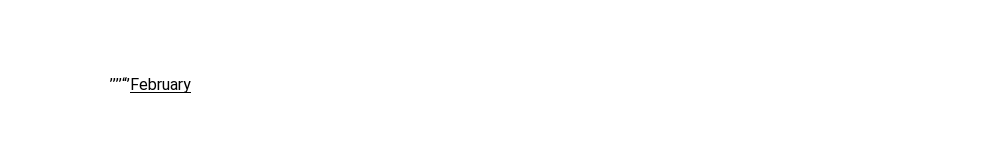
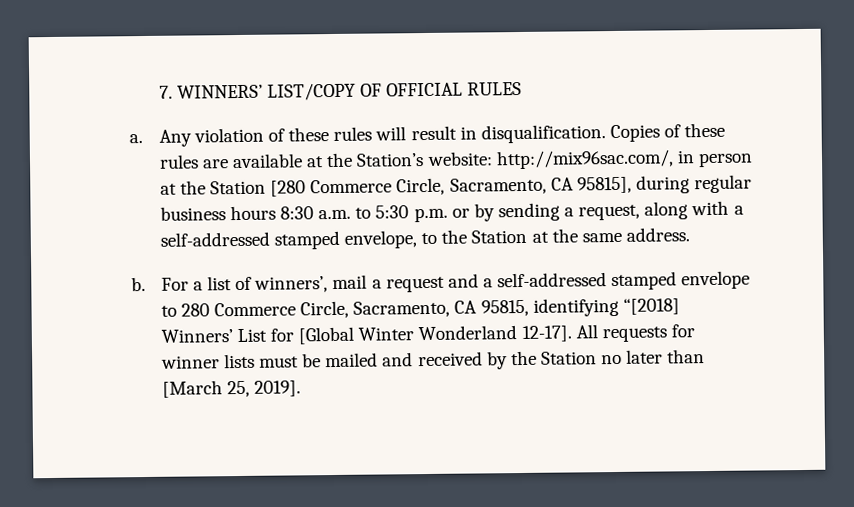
- ’’’’“’February
+ 7. WINNERS’ LIST/COPY OF OFFICIAL RULES
+ a. Any violation of these rules will result in disqualification. Copies of these rules are available at the Station’s website: http://mix96sac.com/, in person at the Station [280 Commerce Circle, Sacramento, CA 95815], during regular business hours 8:30 a.m. to 5:30 p.m. or by sending a request, along with a self-addressed stamped envelope, to the Station at the same address.
+ b. For a list of winners’, mail a request and a self-addressed stamped envelope to 280 Commerce Circle, Sacramento, CA 95815, identifying “[2018] Winners’ List for [Global Winter Wonderland 12-17]. All requests for winner lists must be mailed and received by the Station no later than [March 25, 2019].

